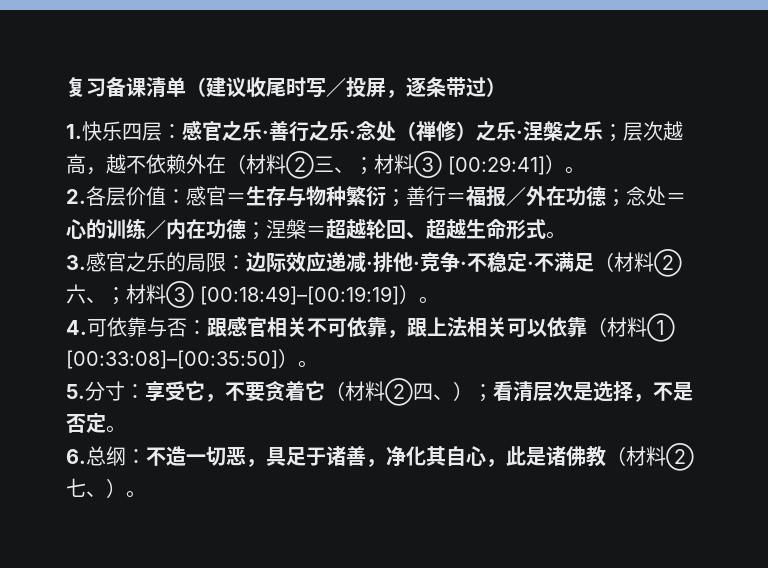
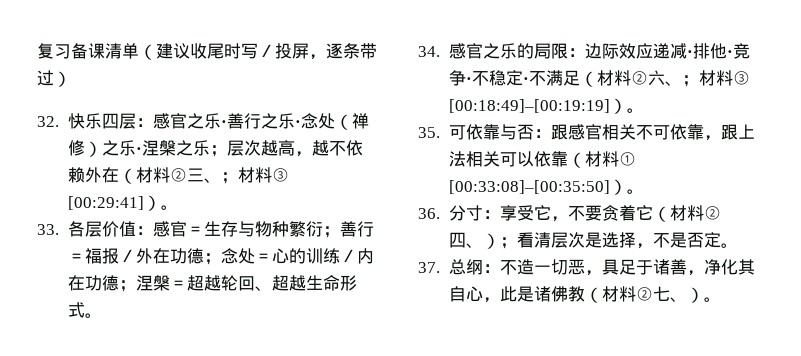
- 1.快乐四层：感官之乐·善行之乐·念处（禅修）之乐·涅槃之乐；层次越高，越不依赖外在（材料②三、；材料③ [00:29:41]）。
+ 32.快乐四层：感官之乐·善行之乐·念处（禅修）之乐·涅槃之乐；层次越高，越不依赖外在（材料②三、；材料③ [00:29:41]）。
- 2.各层价值：感官＝生存与物种繁衍；善行＝福报／外在功德；念处＝心的训练／内在功德；涅槃＝超越轮回、超越生命形式。
+ 33.各层价值：感官＝生存与物种繁衍；善行＝福报／外在功德；念处＝心的训练／内在功德；涅槃＝超越轮回、超越生命形式。
- 3.感官之乐的局限：边际效应递减·排他·竞争·不稳定·不满足（材料②六、；材料③ [00:18:49]–[00:19:19]）。
+ 34.感官之乐的局限：边际效应递减·排他·竞争·不稳定·不满足（材料②六、；材料③ [00:18:49]–[00:19:19]）。
- 4.可依靠与否：跟感官相关不可依靠，跟上法相关可以依靠（材料① [00:33:08]–[00:35:50]）。
+ 35.可依靠与否：跟感官相关不可依靠，跟上法相关可以依靠（材料① [00:33:08]–[00:35:50]）。
- 5.分寸：享受它，不要贪着它（材料②四、）；看清层次是选择，不是否定。
+ 36.分寸：享受它，不要贪着它（材料②四、）；看清层次是选择，不是否定。
- 6.总纲：不造一切恶，具足于诸善，净化其自心，此是诸佛教（材料②七、）。
+ 37.总纲：不造一切恶，具足于诸善，净化其自心，此是诸佛教（材料②七、）。

